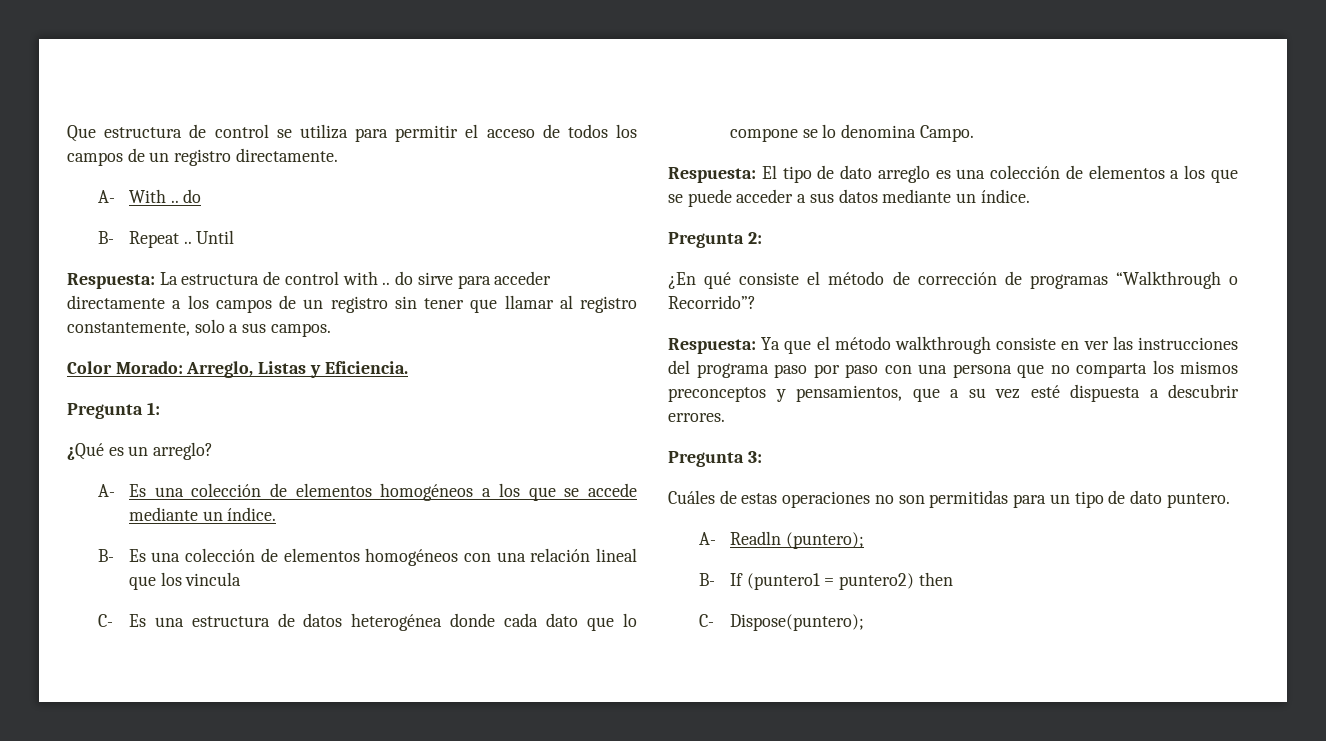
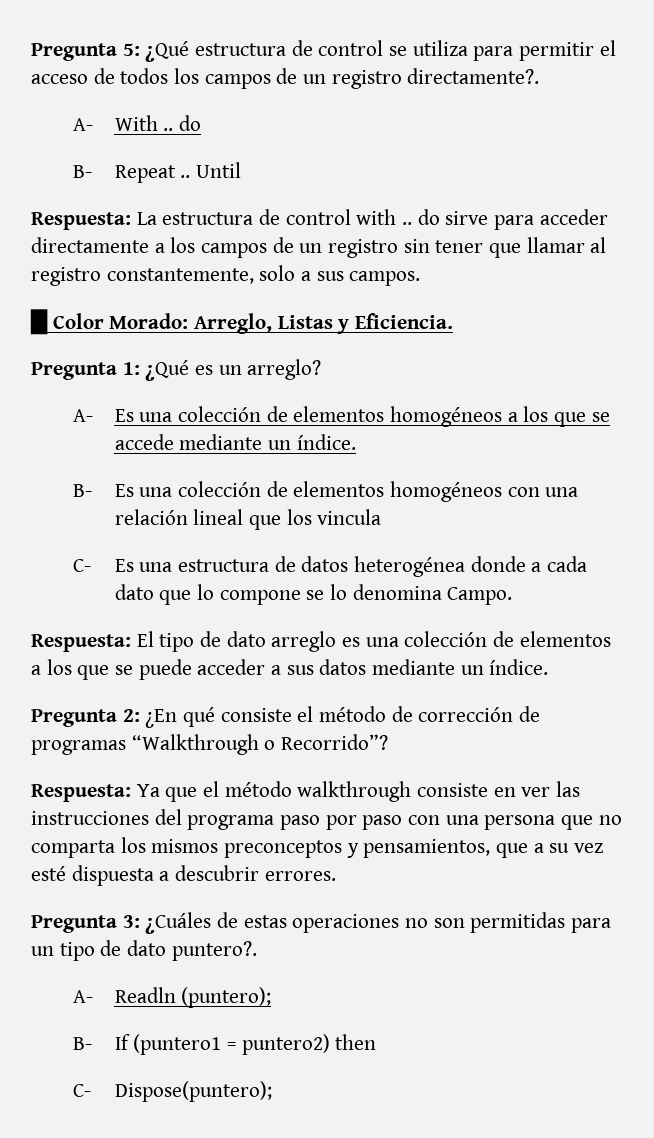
- Que estructura de control se utiliza para permitir el acceso de todos los campos de un registro directamente.
+ Pregunta 5: ¿Qué estructura de control se utiliza para permitir el acceso de todos los campos de un registro directamente?.
- Color Morado: Arreglo, Listas y Eficiencia.
+ █ Color Morado: Arreglo, Listas y Eficiencia.
- Pregunta 1:
- ¿Qué es un arreglo?
+ Pregunta 1: ¿Qué es un arreglo?
- C- Es una estructura de datos heterogénea donde cada dato que lo compone se lo denomina Campo.
+ C- Es una estructura de datos heterogénea donde a cada dato que lo compone se lo denomina Campo.
- Pregunta 2:
- ¿En qué consiste el método de corrección de programas “Walkthrough o Recorrido”?
+ Pregunta 2: ¿En qué consiste el método de corrección de programas “Walkthrough o Recorrido”?
- Pregunta 3:
- Cuáles de estas operaciones no son permitidas para un tipo de dato puntero.
+ Pregunta 3: ¿Cuáles de estas operaciones no son permitidas para un tipo de dato puntero?.

